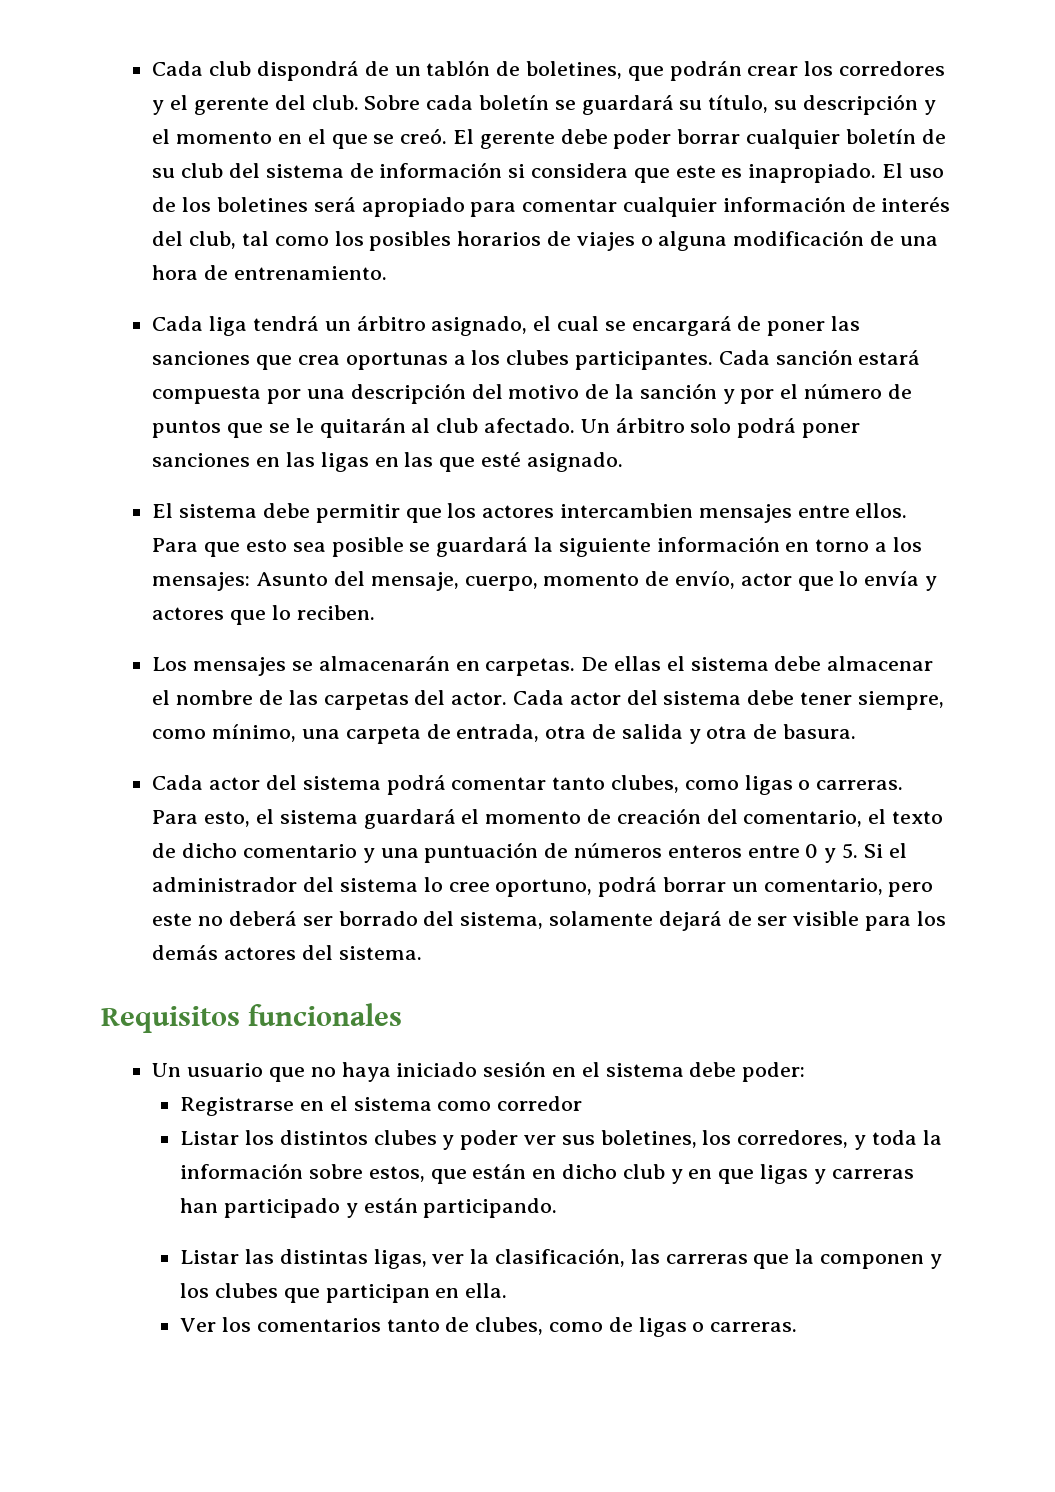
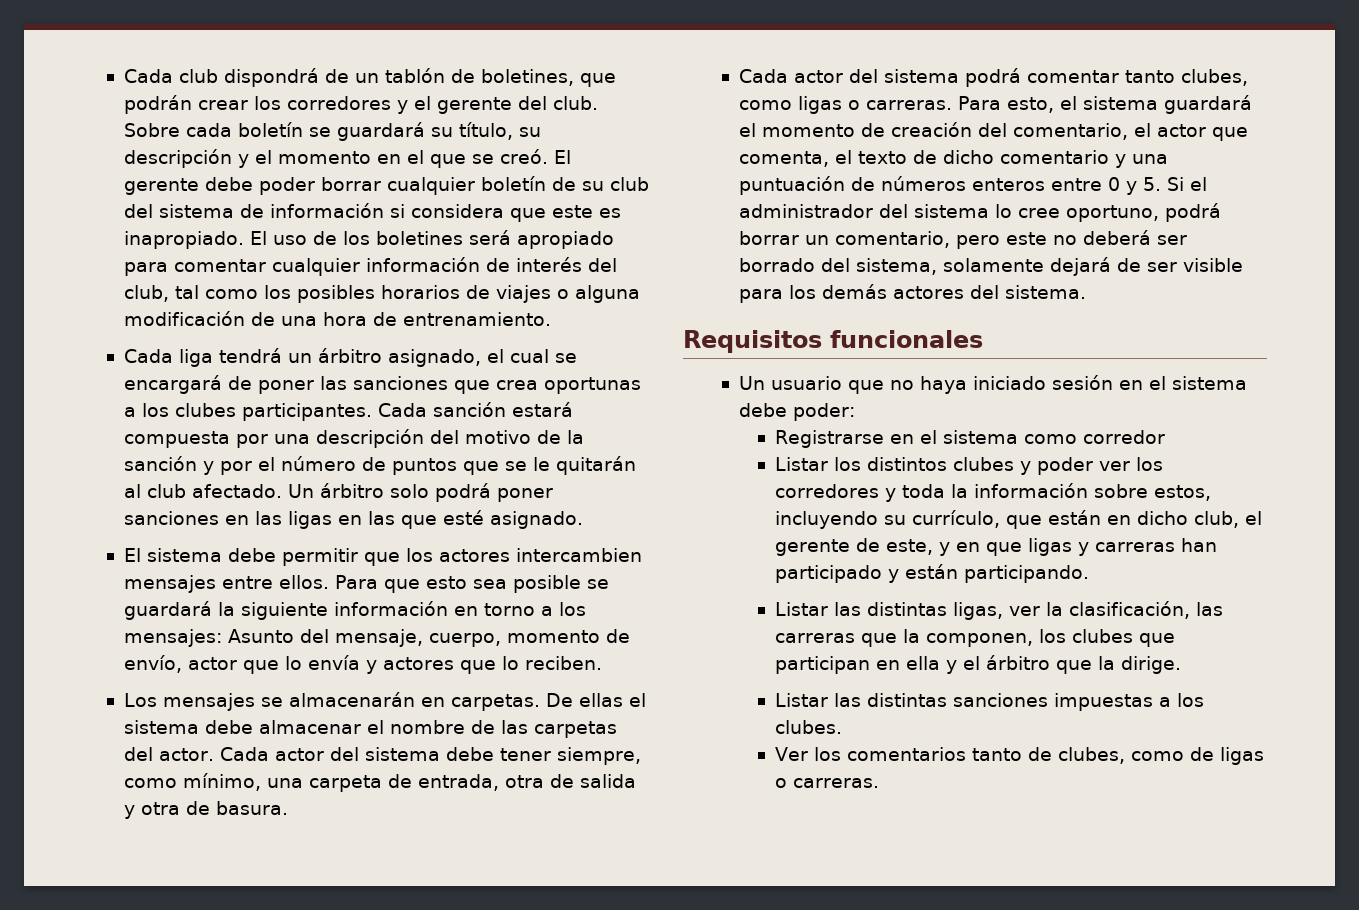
- Para esto, el sistema guardará el momento de creación del comentario, el texto de dicho comentario y una puntuación de números enteros entre 0 y 5. Si el administrador del sistema lo cree oportuno, podrá borrar un comentario, pero este no deberá ser borrado del sistema, solamente dejará de ser visible para los demás actores del sistema.
+ Para esto, el sistema guardará el momento de creación del comentario, el actor que comenta, el texto de dicho comentario y una puntuación de números enteros entre 0 y 5. Si el administrador del sistema lo cree oportuno, podrá borrar un comentario, pero este no deberá ser borrado del sistema, solamente dejará de ser visible para los demás actores del sistema.
- Listar los distintos clubes y poder ver sus boletines, los corredores, y toda la información sobre estos, que están en dicho club y en que ligas y carreras han participado y están participando.
+ Listar los distintos clubes y poder ver los corredores y toda la información sobre estos, incluyendo su currículo, que están en dicho club, el gerente de este, y en que ligas y carreras han participado y están participando.
- Listar las distintas ligas, ver la clasificación, las carreras que la componen y los clubes que participan en ella.
+ Listar las distintas ligas, ver la clasificación, las carreras que la componen, los clubes que participan en ella y el árbitro que la dirige.
+ Listar las distintas sanciones impuestas a los clubes.

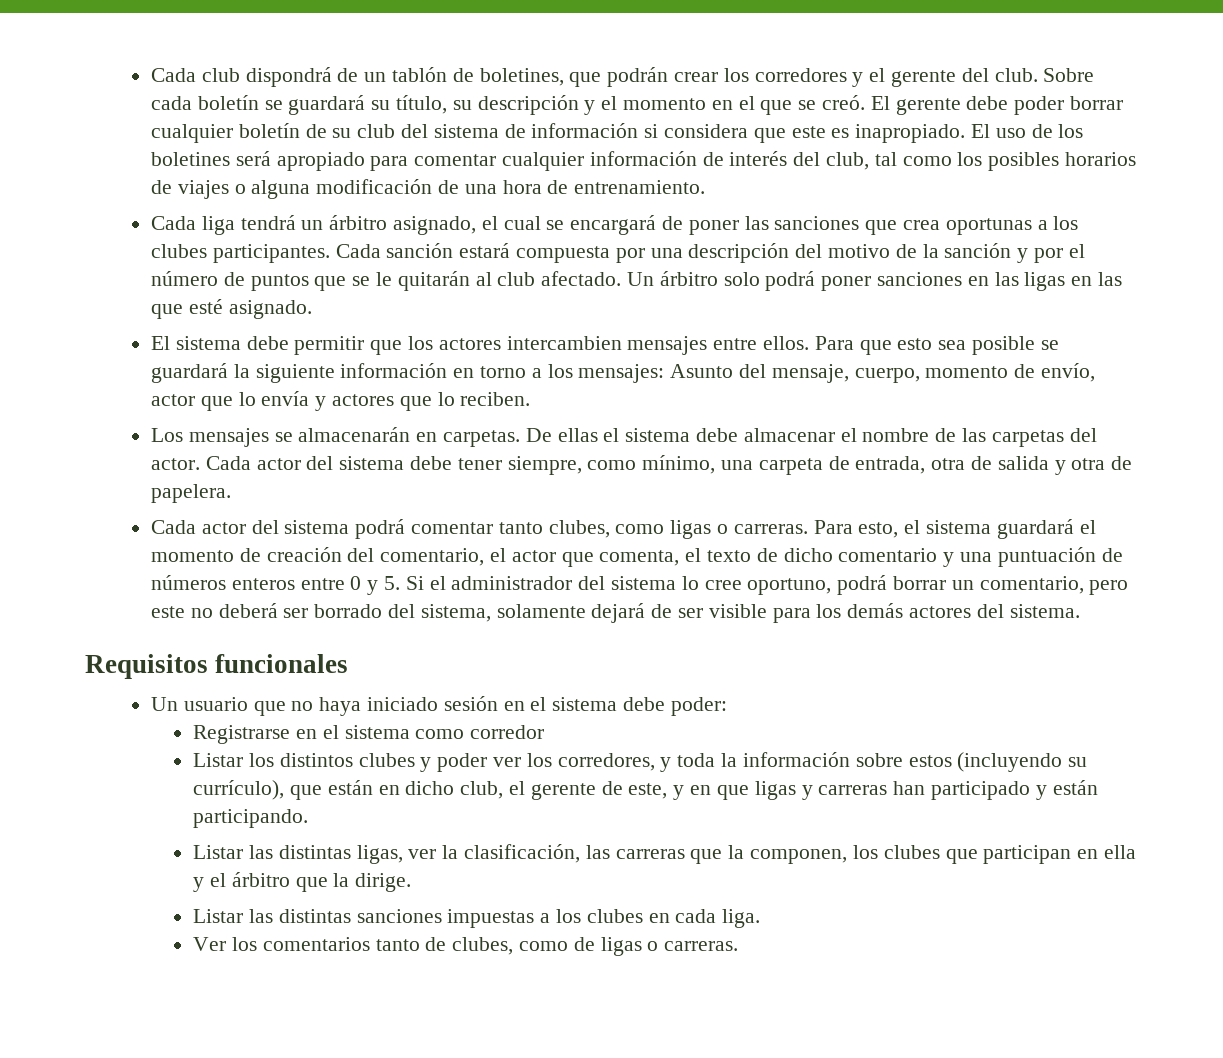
- Cada actor del sistema debe tener siempre, como mínimo, una carpeta de entrada, otra de salida y otra de basura.
+ Cada actor del sistema debe tener siempre, como mínimo, una carpeta de entrada, otra de salida y otra de papelera.
- Listar los distintos clubes y poder ver los corredores y toda la información sobre estos, incluyendo su currículo, que están en dicho club, el gerente de este, y en que ligas y carreras han participado y están participando.
+ Listar los distintos clubes y poder ver los corredores, y toda la información sobre estos (incluyendo su currículo), que están en dicho club, el gerente de este, y en que ligas y carreras han participado y están participando.
- Listar las distintas sanciones impuestas a los clubes.
+ Listar las distintas sanciones impuestas a los clubes en cada liga.

